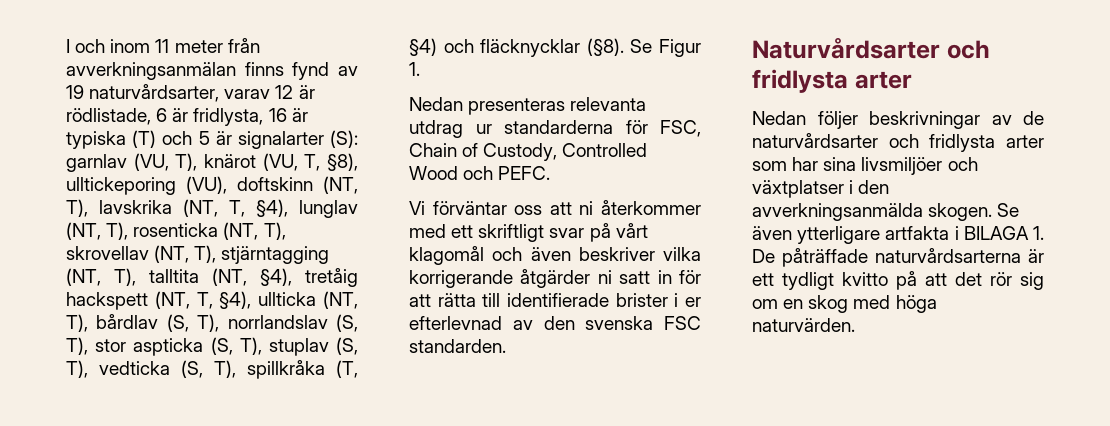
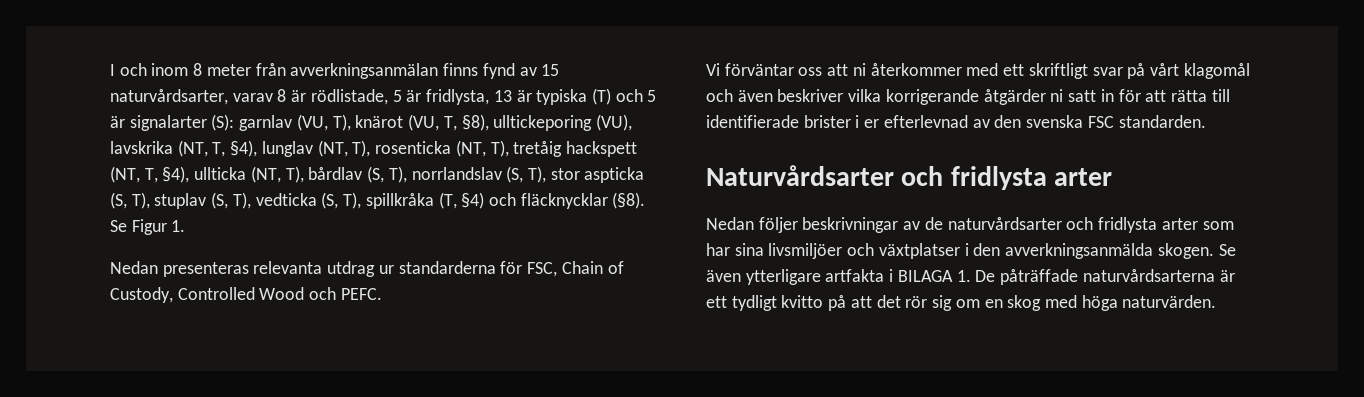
- I och inom 11 meter från avverkningsanmälan finns fynd av 19 naturvårdsarter, varav 12 är rödlistade, 6 är fridlysta, 16 är typiska (T) och 5 är signalarter (S):
+ I och inom 8 meter från avverkningsanmälan finns fynd av 15 naturvårdsarter, varav 8 är rödlistade, 5 är fridlysta, 13 är typiska (T) och 5 är signalarter (S):
- garnlav (VU, T), knärot (VU, T, §8), ulltickeporing (VU), doftskinn (NT, T), lavskrika (NT, T, §4), lunglav (NT, T), rosenticka (NT, T), skrovellav (NT, T), stjärntagging (NT, T), talltita (NT, §4), tretåig hackspett (NT, T, §4), ullticka (NT, T), bårdlav (S, T), norrlandslav (S, T), stor aspticka (S, T), stuplav (S, T), vedticka (S, T), spillkråka (T, §4) och fläcknycklar (§8).
+ garnlav (VU, T), knärot (VU, T, §8), ulltickeporing (VU), lavskrika (NT, T, §4), lunglav (NT, T), rosenticka (NT, T), tretåig hackspett (NT, T, §4), ullticka (NT, T), bårdlav (S, T), norrlandslav (S, T), stor aspticka (S, T), stuplav (S, T), vedticka (S, T), spillkråka (T, §4) och fläcknycklar (§8).

